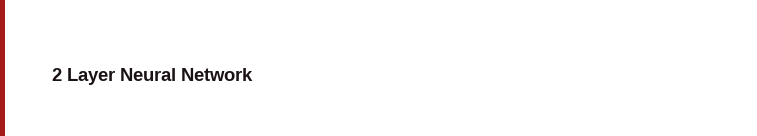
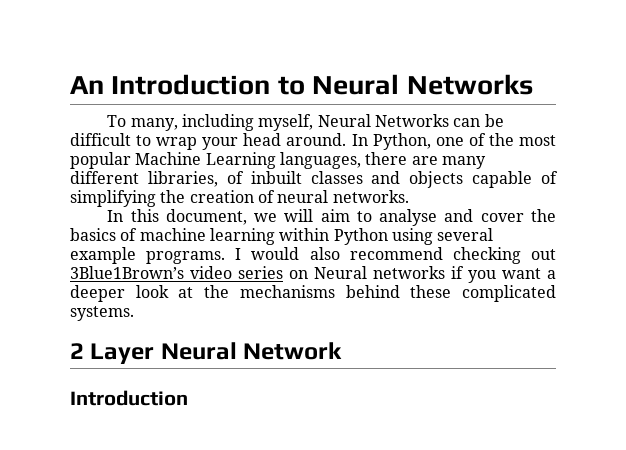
+ An Introduction to Neural Networks
+ To many, including myself, Neural Networks can be difficult to wrap your head around. In Python, one of the most popular Machine Learning languages, there are many different libraries, of inbuilt classes and objects capable of simplifying the creation of neural networks.
+ In this document, we will aim to analyse and cover the basics of machine learning within Python using several example programs. I would also recommend checking out 3Blue1Brown’s video series on Neural networks if you want a deeper look at the mechanisms behind these complicated systems.
  2 Layer Neural Network
+ Introduction

